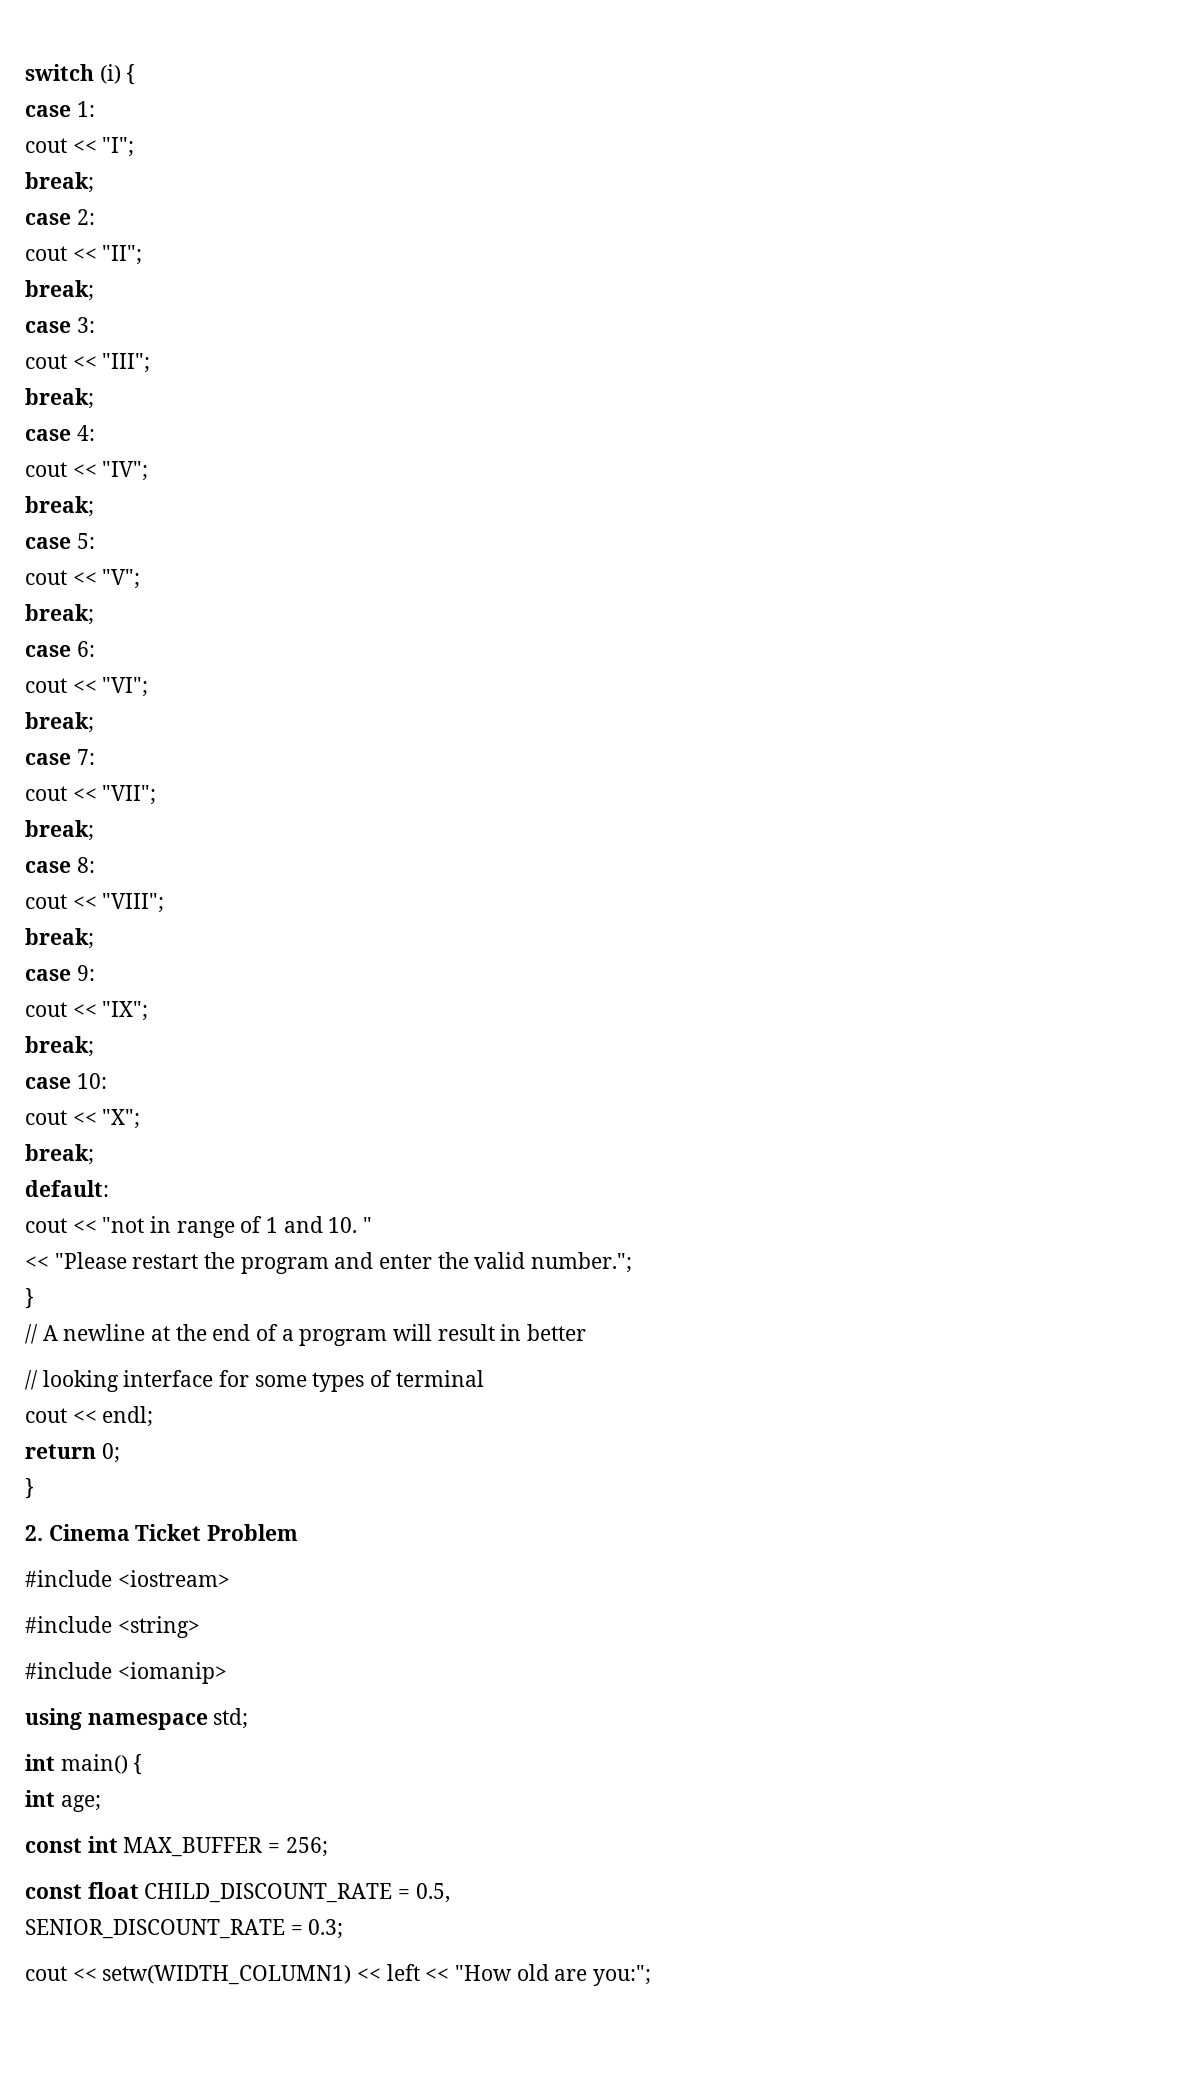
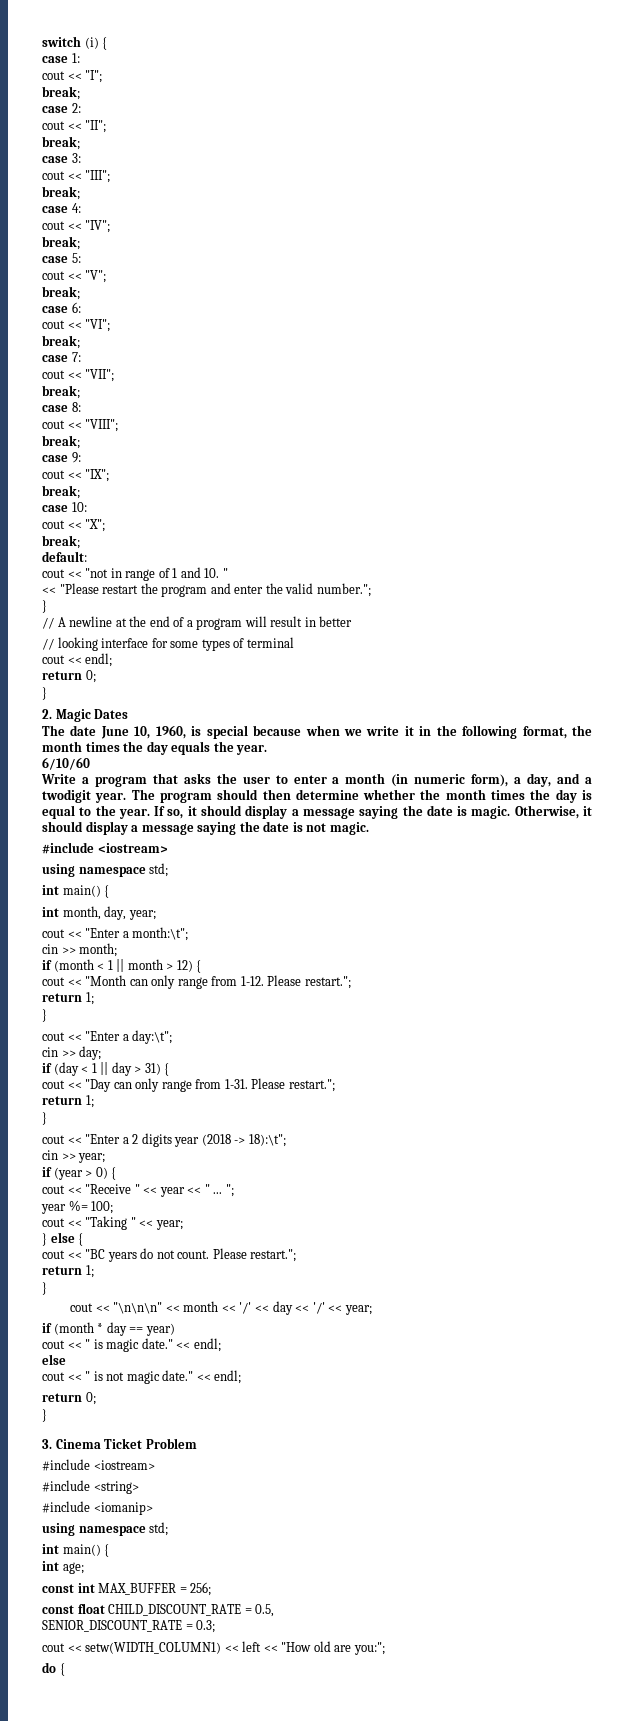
- 2. Cinema Ticket Problem
+ 2. Magic Dates
+ The date June 10, 1960, is special because when we write it in the following format, the month times the day equals the year.
+ 6/10/60
+ Write a program that asks the user to enter a month (in numeric form), a day, and a twodigit year. The program should then determine whether the month times the day is equal to the year. If so, it should display a message saying the date is magic. Otherwise, it should display a message saying the date is not magic.
+ #include <iostream>
+ using namespace std;
+ int main() {
+ int month, day, year;
+ cout << "Enter a month:\t";
+ cin >> month;
+ if (month < 1 || month > 12) {
+ cout << "Month can only range from 1-12. Please restart.";
+ return 1;
+ }
+ cout << "Enter a day:\t";
+ cin >> day;
+ if (day < 1 || day > 31) {
+ cout << "Day can only range from 1-31. Please restart.";
+ return 1;
+ }
+ cout << "Enter a 2 digits year (2018 -> 18):\t";
+ cin >> year;
+ if (year > 0) {
+ cout << "Receive " << year << " ... ";
+ year %= 100;
+ cout << "Taking " << year;
+ } else {
+ cout << "BC years do not count. Please restart.";
+ return 1;
+ }
+ cout << "\n\n\n" << month << '/' << day << '/' << year;
+ if (month * day == year)
+ cout << " is magic date." << endl;
+ else
+ cout << " is not magic date." << endl;
+ return 0;
+ }
+ 3. Cinema Ticket Problem
+ do {

